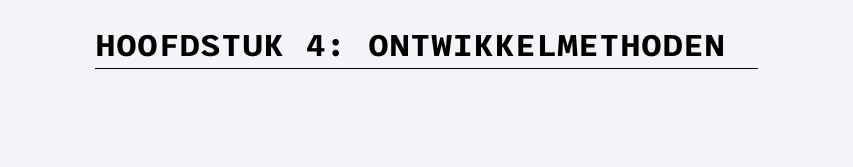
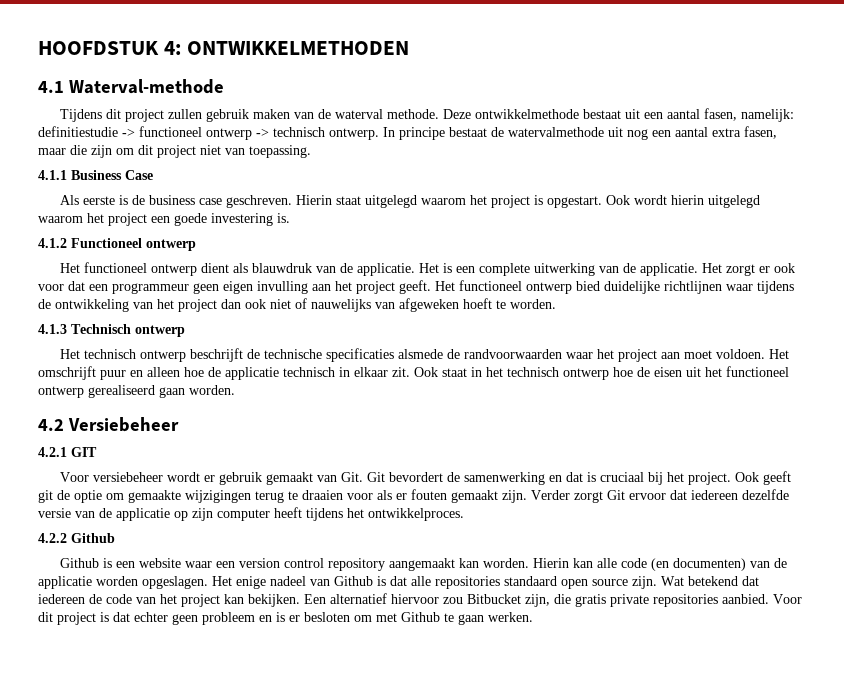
+ 4.1 Waterval-methode
+ Tijdens dit project zullen gebruik maken van de waterval methode. Deze ontwikkelmethode bestaat uit een aantal fasen, namelijk: definitiestudie -> functioneel ontwerp -> technisch ontwerp. In principe bestaat de watervalmethode uit nog een aantal extra fasen, maar die zijn om dit project niet van toepassing.
+ 4.1.1 Business Case
+ Als eerste is de business case geschreven. Hierin staat uitgelegd waarom het project is opgestart. Ook wordt hierin uitgelegd waarom het project een goede investering is.
+ 4.1.2 Functioneel ontwerp
+ Het functioneel ontwerp dient als blauwdruk van de applicatie. Het is een complete uitwerking van de applicatie. Het zorgt er ook voor dat een programmeur geen eigen invulling aan het project geeft. Het functioneel ontwerp bied duidelijke richtlijnen waar tijdens de ontwikkeling van het project dan ook niet of nauwelijks van afgeweken hoeft te worden.
+ 4.1.3 Technisch ontwerp
+ Het technisch ontwerp beschrijft de technische specificaties alsmede de randvoorwaarden waar het project aan moet voldoen. Het omschrijft puur en alleen hoe de applicatie technisch in elkaar zit. Ook staat in het technisch ontwerp hoe de eisen uit het functioneel ontwerp gerealiseerd gaan worden.
+ 4.2 Versiebeheer
+ 4.2.1 GIT
+ Voor versiebeheer wordt er gebruik gemaakt van Git. Git bevordert de samenwerking en dat is cruciaal bij het project. Ook geeft git de optie om gemaakte wijzigingen terug te draaien voor als er fouten gemaakt zijn. Verder zorgt Git ervoor dat iedereen dezelfde versie van de applicatie op zijn computer heeft tijdens het ontwikkelproces.
+ 4.2.2 Github
+ Github is een website waar een version control repository aangemaakt kan worden. Hierin kan alle code (en documenten) van de applicatie worden opgeslagen. Het enige nadeel van Github is dat alle repositories standaard open source zijn. Wat betekend dat iedereen de code van het project kan bekijken. Een alternatief hiervoor zou Bitbucket zijn, die gratis private repositories aanbied. Voor dit project is dat echter geen probleem en is er besloten om met Github te gaan werken.

